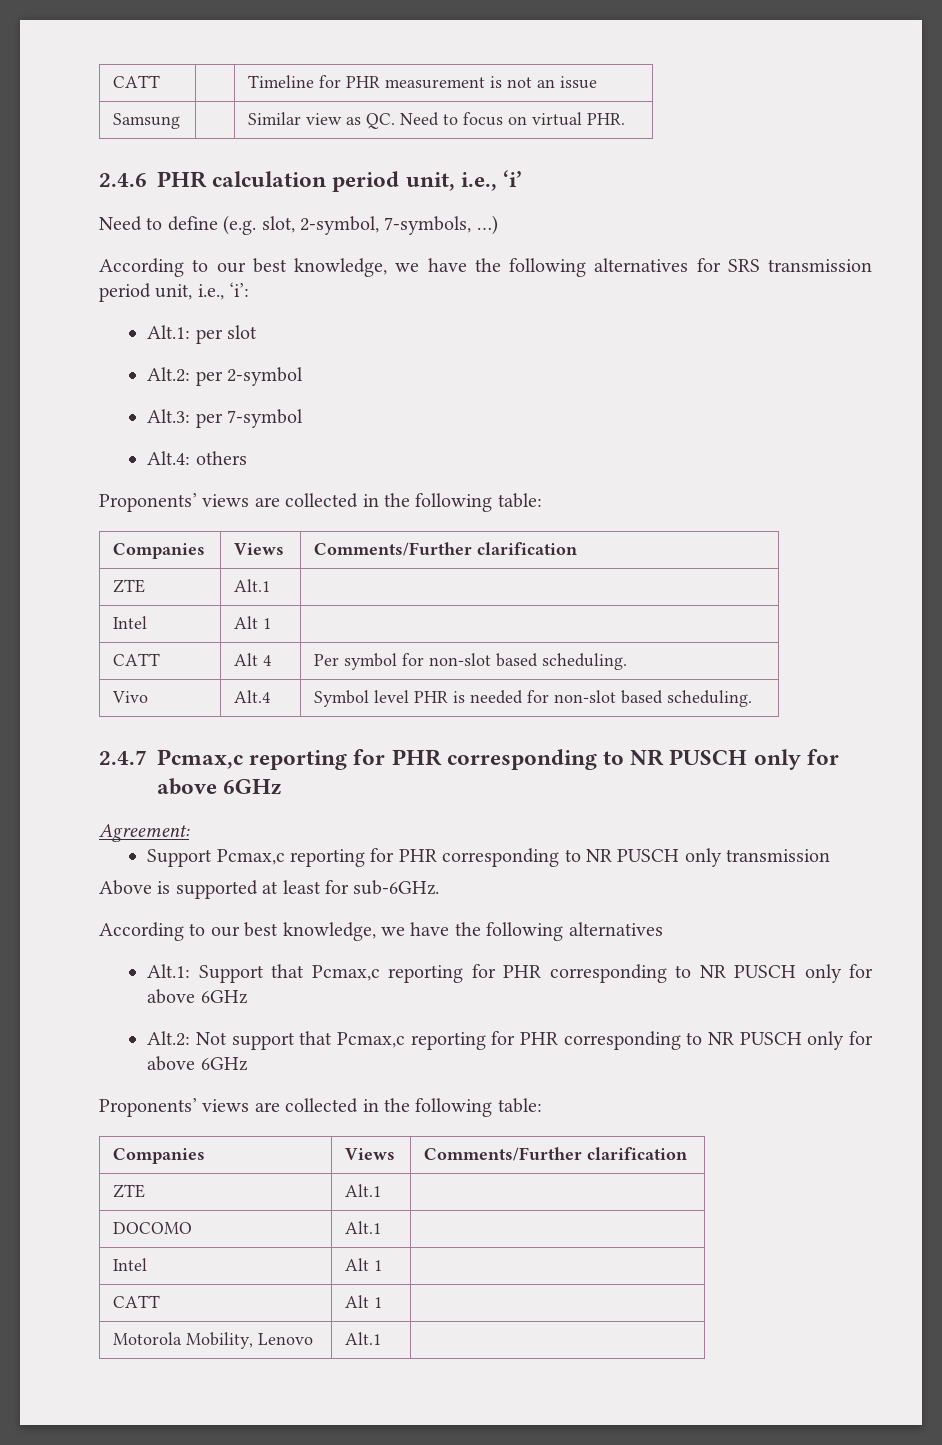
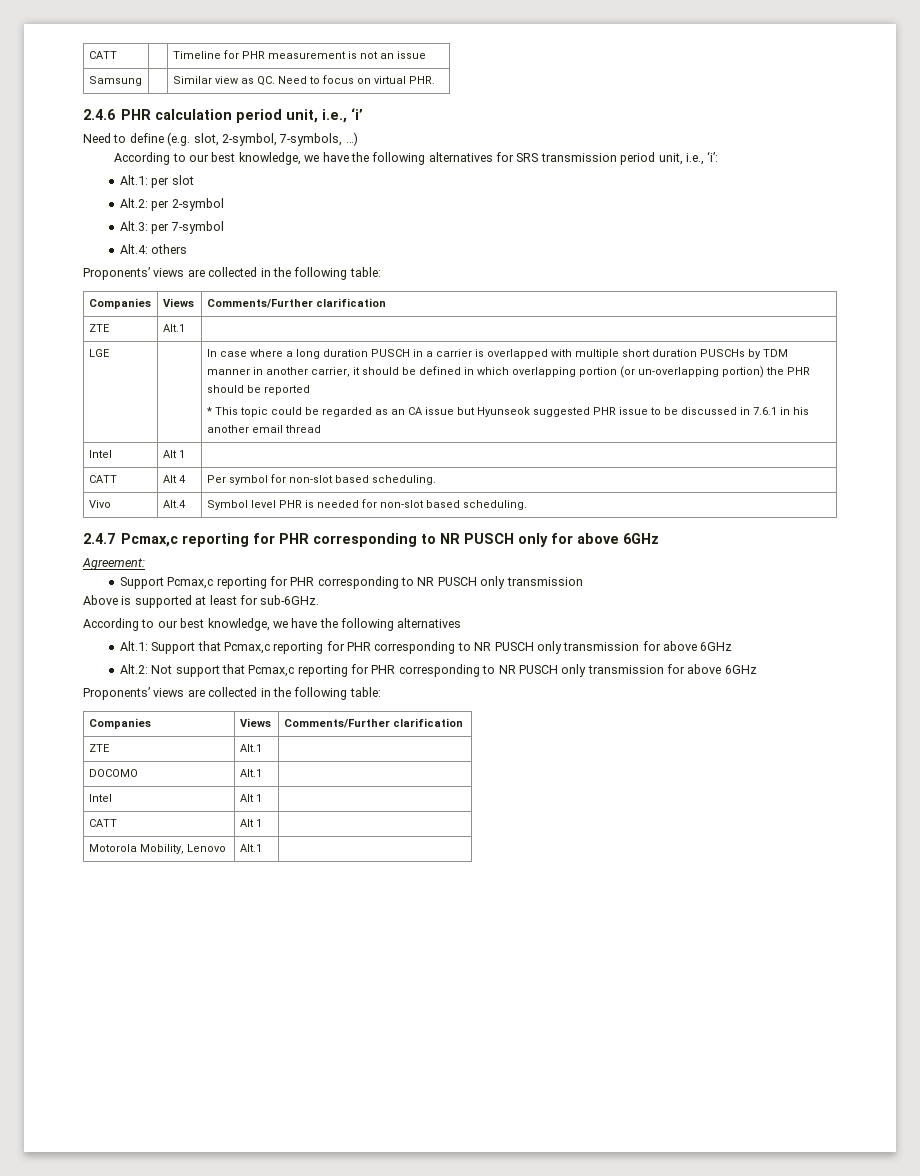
+ LGE | | In case where a long duration PUSCH in a carrier is overlapped with multiple short duration PUSCHs by TDM manner in another carrier, it should be defined in which overlapping portion (or un-overlapping portion) the PHR should be reported
+ * This topic could be regarded as an CA issue but Hyunseok suggested PHR issue to be discussed in 7.6.1 in his another email thread
- Alt.1: Support that Pcmax,c reporting for PHR corresponding to NR PUSCH only for above 6GHz
+ Alt.1: Support that Pcmax,c reporting for PHR corresponding to NR PUSCH only transmission for above 6GHz
- Alt.2: Not support that Pcmax,c reporting for PHR corresponding to NR PUSCH only for above 6GHz
+ Alt.2: Not support that Pcmax,c reporting for PHR corresponding to NR PUSCH only transmission for above 6GHz

